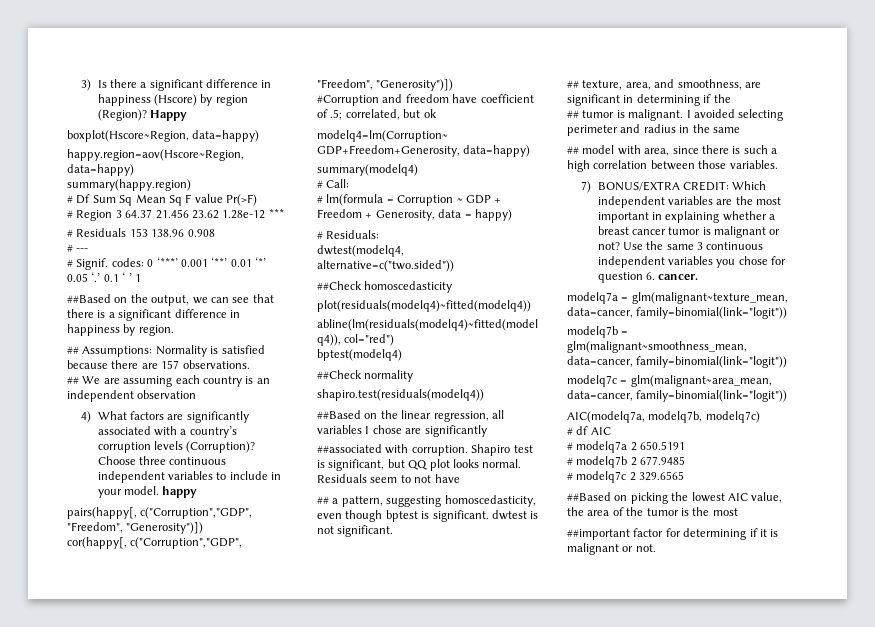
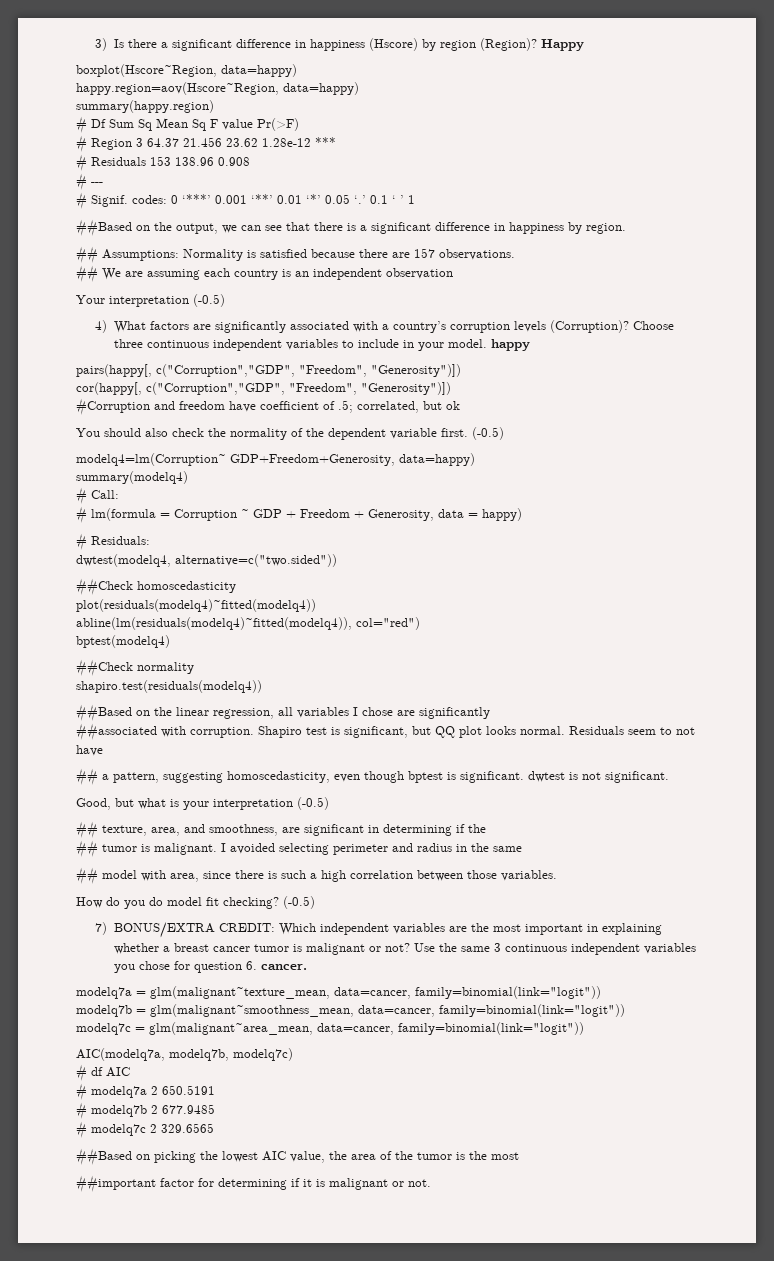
+ Your interpretation (-0.5)
+ You should also check the normality of the dependent variable first. (-0.5)
+ Good, but what is your interpretation (-0.5)
+ How do you do model fit checking? (-0.5)

